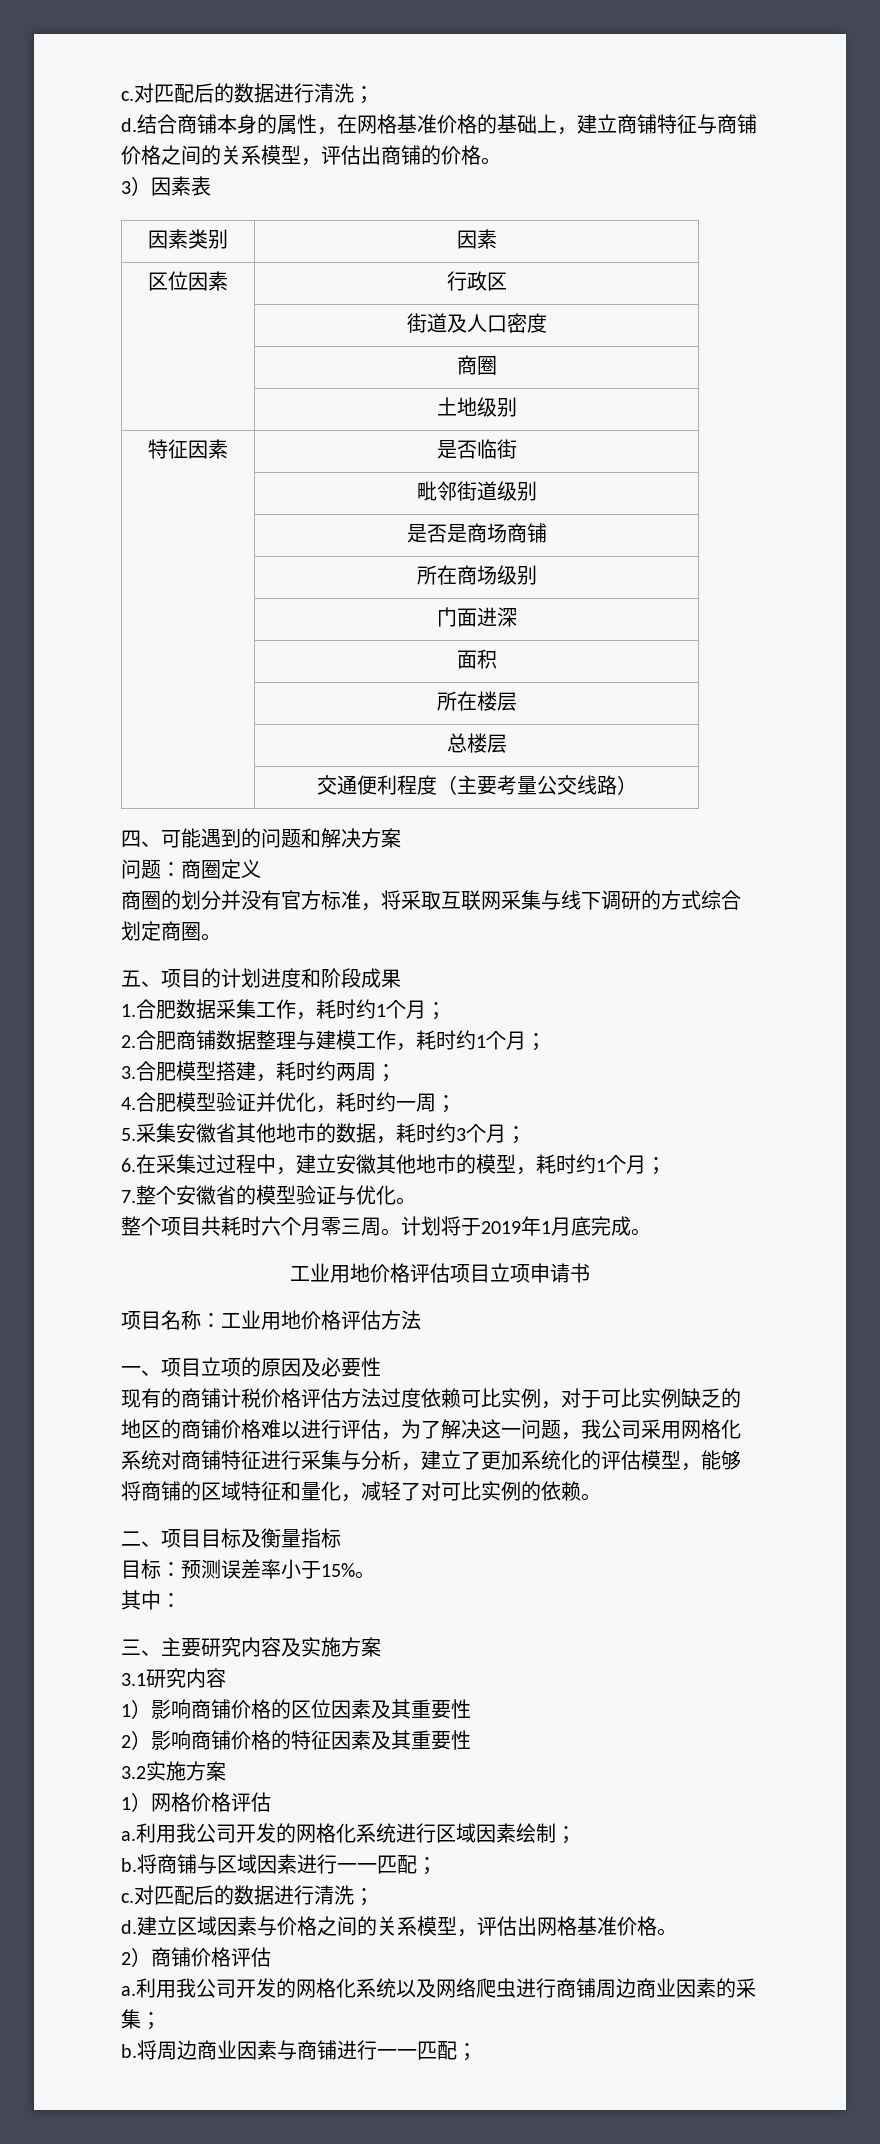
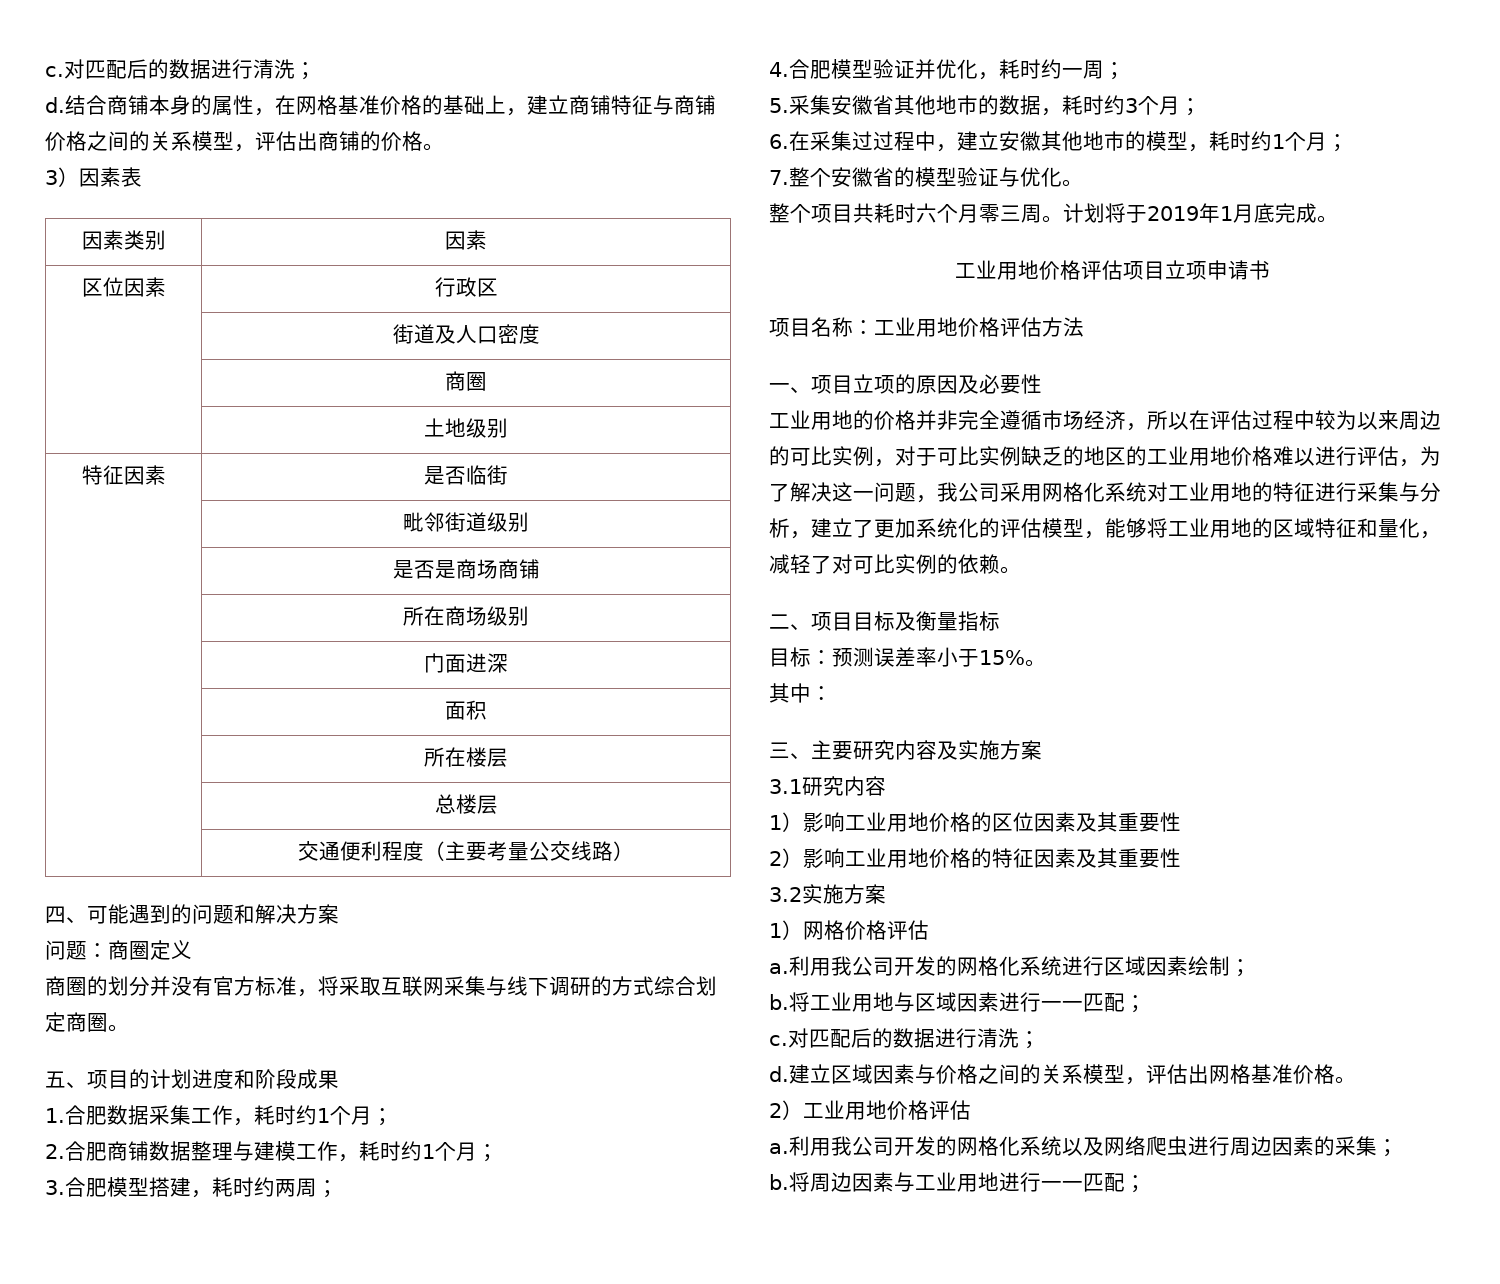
- 现有的商铺计税价格评估方法过度依赖可比实例，对于可比实例缺乏的地区的商铺价格难以进行评估，为了解决这一问题，我公司采用网格化系统对商铺特征进行采集与分析，建立了更加系统化的评估模型，能够将商铺的区域特征和量化，减轻了对可比实例的依赖。
+ 工业用地的价格并非完全遵循市场经济，所以在评估过程中较为以来周边的可比实例，对于可比实例缺乏的地区的工业用地价格难以进行评估，为了解决这一问题，我公司采用网格化系统对工业用地的特征进行采集与分析，建立了更加系统化的评估模型，能够将工业用地的区域特征和量化，减轻了对可比实例的依赖。
- 1）影响商铺价格的区位因素及其重要性
+ 1）影响工业用地价格的区位因素及其重要性
- 2）影响商铺价格的特征因素及其重要性
+ 2）影响工业用地价格的特征因素及其重要性
- 将商铺与区域因素进行一一匹配；
+ 将工业用地与区域因素进行一一匹配；
- 2）商铺价格评估
+ 2）工业用地价格评估
- 利用我公司开发的网格化系统以及网络爬虫进行商铺周边商业因素的采集；
+ 利用我公司开发的网格化系统以及网络爬虫进行周边因素的采集；
- 将周边商业因素与商铺进行一一匹配；
+ 将周边因素与工业用地进行一一匹配；

